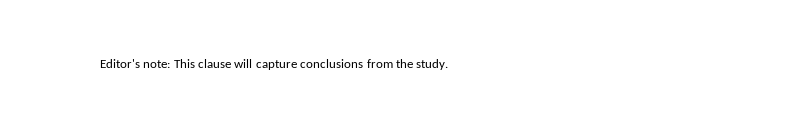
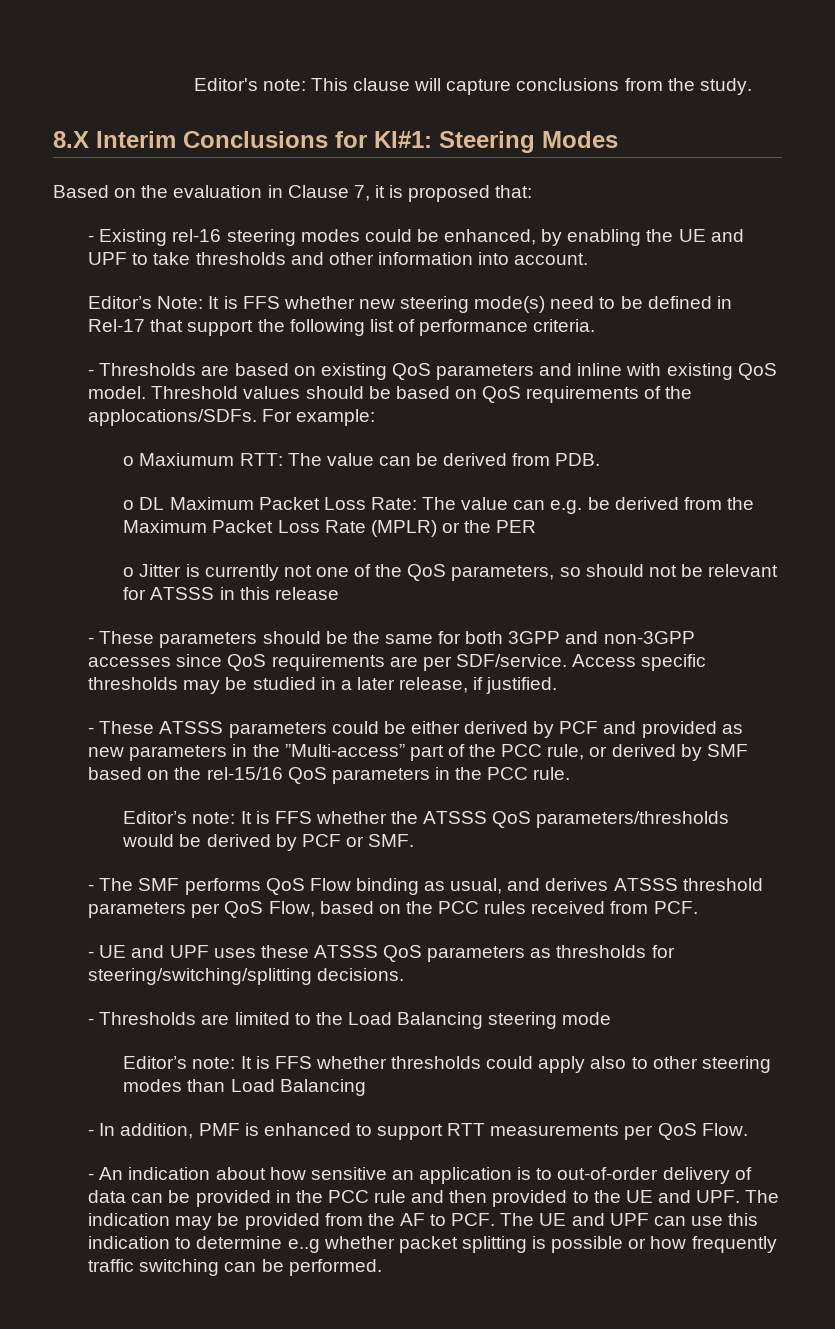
+ 8.X Interim Conclusions for KI#1: Steering Modes
+ Based on the evaluation in Clause 7, it is proposed that:
+ - Existing rel-16 steering modes could be enhanced, by enabling the UE and UPF to take thresholds and other information into account.
+ Editor’s Note: It is FFS whether new steering mode(s) need to be defined in Rel-17 that support the following list of performance criteria.
+ - Thresholds are based on existing QoS parameters and inline with existing QoS model. Threshold values should be based on QoS requirements of the applocations/SDFs. For example:
+ o Maxiumum RTT: The value can be derived from PDB.
+ o DL Maximum Packet Loss Rate: The value can e.g. be derived from the Maximum Packet Loss Rate (MPLR) or the PER
+ o Jitter is currently not one of the QoS parameters, so should not be relevant for ATSSS in this release
+ - These parameters should be the same for both 3GPP and non-3GPP accesses since QoS requirements are per SDF/service. Access specific thresholds may be studied in a later release, if justified.
+ - These ATSSS parameters could be either derived by PCF and provided as new parameters in the ”Multi-access” part of the PCC rule, or derived by SMF based on the rel-15/16 QoS parameters in the PCC rule.
+ Editor’s note: It is FFS whether the ATSSS QoS parameters/thresholds would be derived by PCF or SMF.
+ - The SMF performs QoS Flow binding as usual, and derives ATSSS threshold parameters per QoS Flow, based on the PCC rules received from PCF.
+ - UE and UPF uses these ATSSS QoS parameters as thresholds for steering/switching/splitting decisions.
+ - Thresholds are limited to the Load Balancing steering mode
+ Editor’s note: It is FFS whether thresholds could apply also to other steering modes than Load Balancing
+ - In addition, PMF is enhanced to support RTT measurements per QoS Flow.
+ - An indication about how sensitive an application is to out-of-order delivery of data can be provided in the PCC rule and then provided to the UE and UPF. The indication may be provided from the AF to PCF. The UE and UPF can use this indication to determine e..g whether packet splitting is possible or how frequently traffic switching can be performed.

